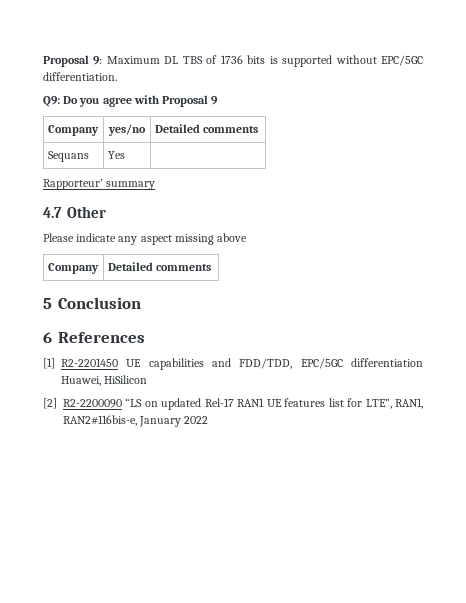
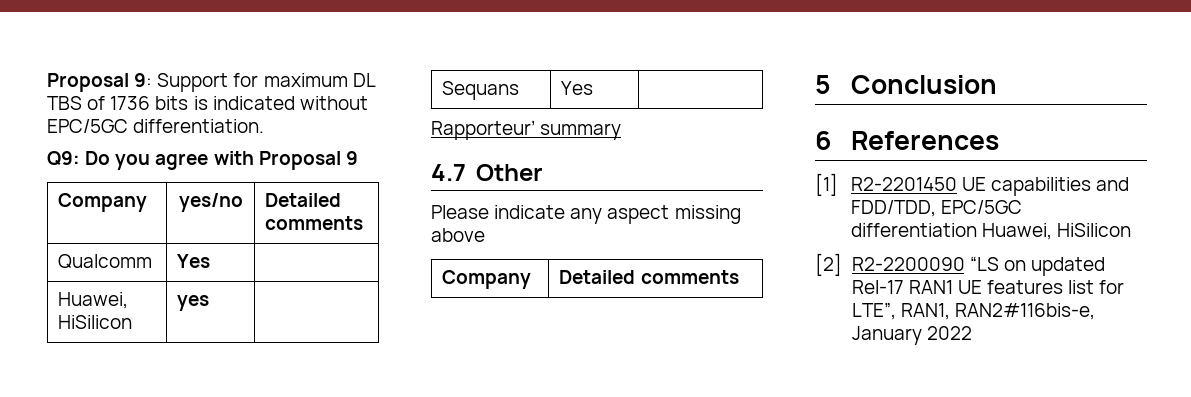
- Proposal 9: Maximum DL TBS of 1736 bits is supported without EPC/5GC differentiation.
+ Proposal 9: Support for maximum DL TBS of 1736 bits is indicated without EPC/5GC differentiation.
+ Qualcomm | Yes |
+ Huawei, HiSilicon | yes |

